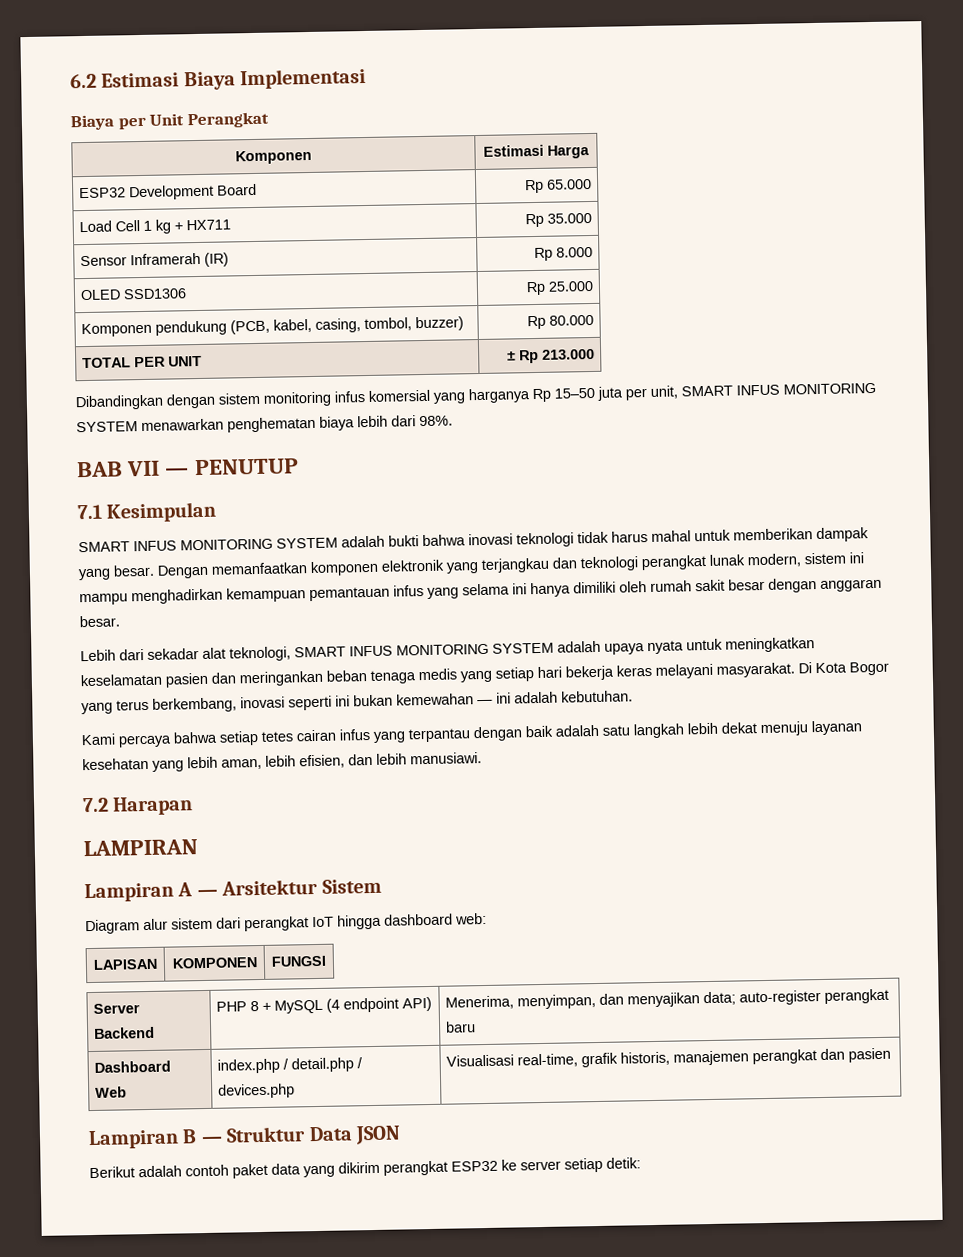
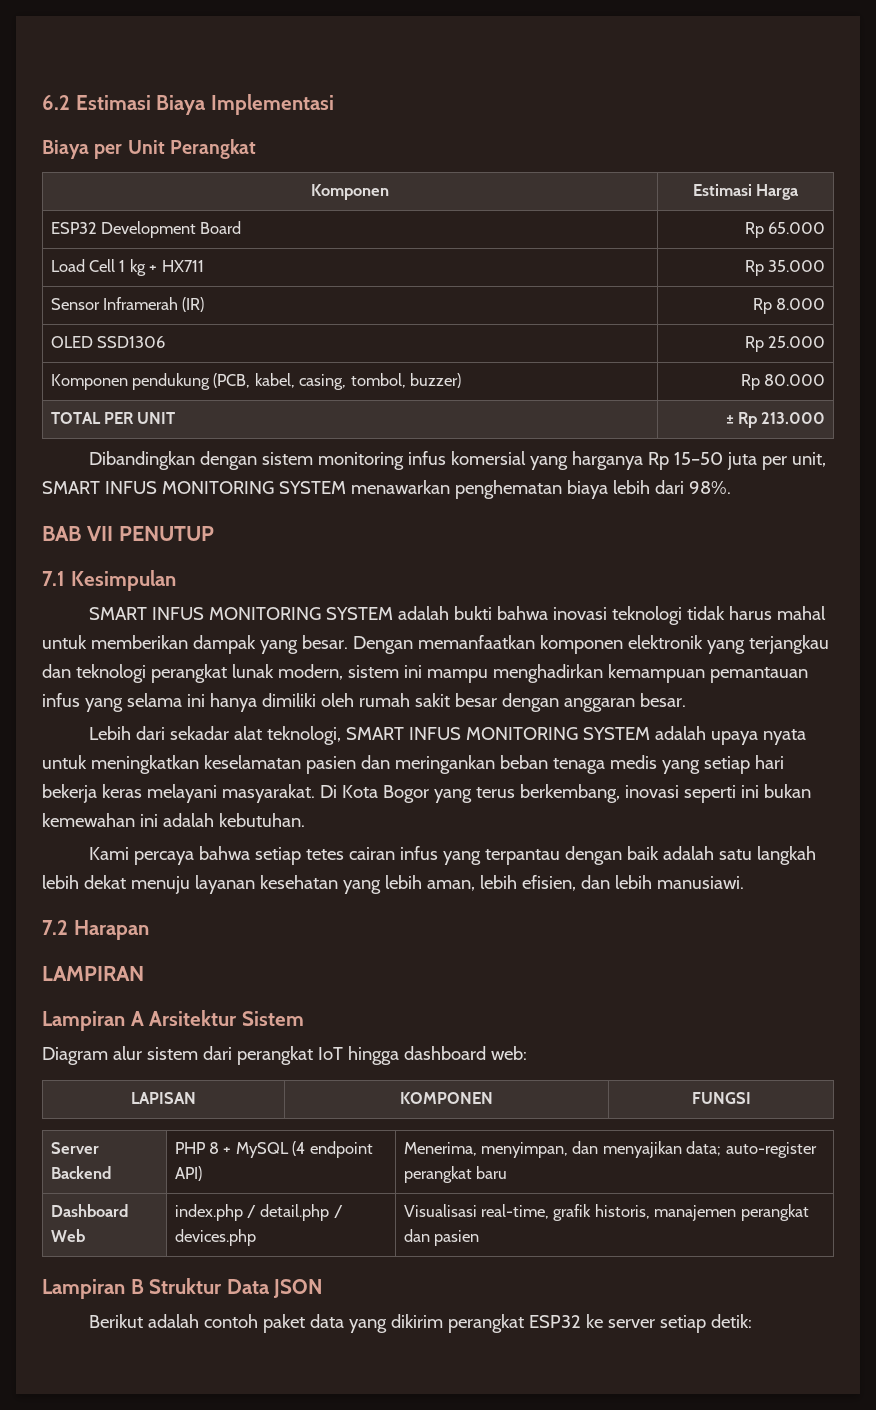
- BAB VII — PENUTUP
+ BAB VII PENUTUP
- Di Kota Bogor yang terus berkembang, inovasi seperti ini bukan kemewahan — ini adalah kebutuhan.
+ Di Kota Bogor yang terus berkembang, inovasi seperti ini bukan kemewahan ini adalah kebutuhan.
- Lampiran A — Arsitektur Sistem
+ Lampiran A Arsitektur Sistem
- Lampiran B — Struktur Data JSON
+ Lampiran B Struktur Data JSON

